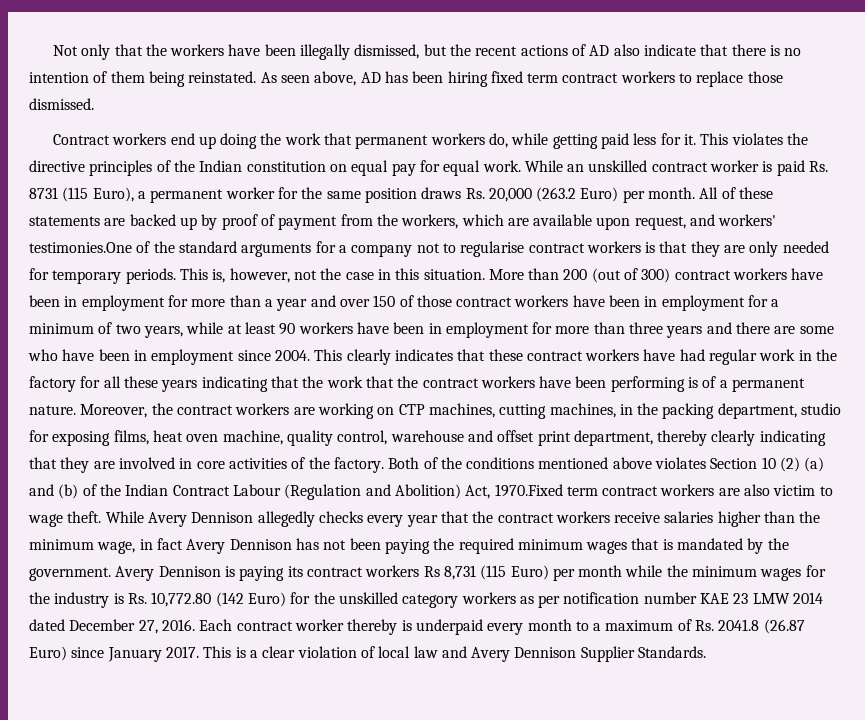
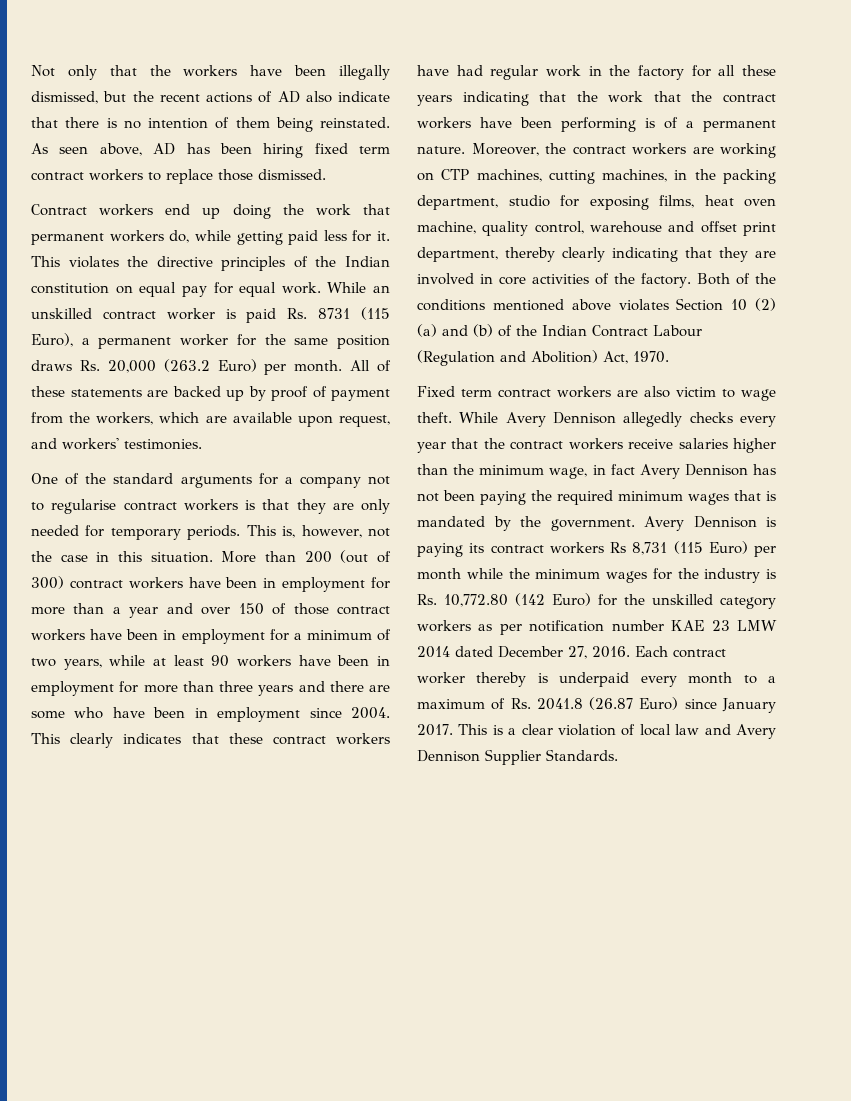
- All of these statements are backed up by proof of payment from the workers, which are available upon request, and workers' testimonies.One of the standard arguments for a company not to regularise contract workers is that they are only needed for temporary periods.
+ All of these statements are backed up by proof of payment from the workers, which are available upon request, and workers' testimonies.
+ One of the standard arguments for a company not to regularise contract workers is that they are only needed for temporary periods.
- Both of the conditions mentioned above violates Section 10 (2) (a) and (b) of the Indian Contract Labour (Regulation and Abolition) Act, 1970.Fixed term contract workers are also victim to wage theft.
+ Both of the conditions mentioned above violates Section 10 (2) (a) and (b) of the Indian Contract Labour (Regulation and Abolition) Act, 1970.
+ Fixed term contract workers are also victim to wage theft.

